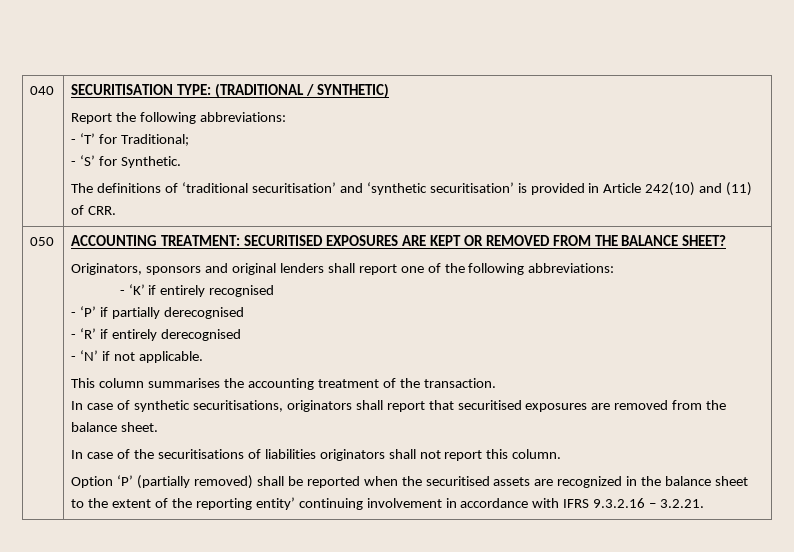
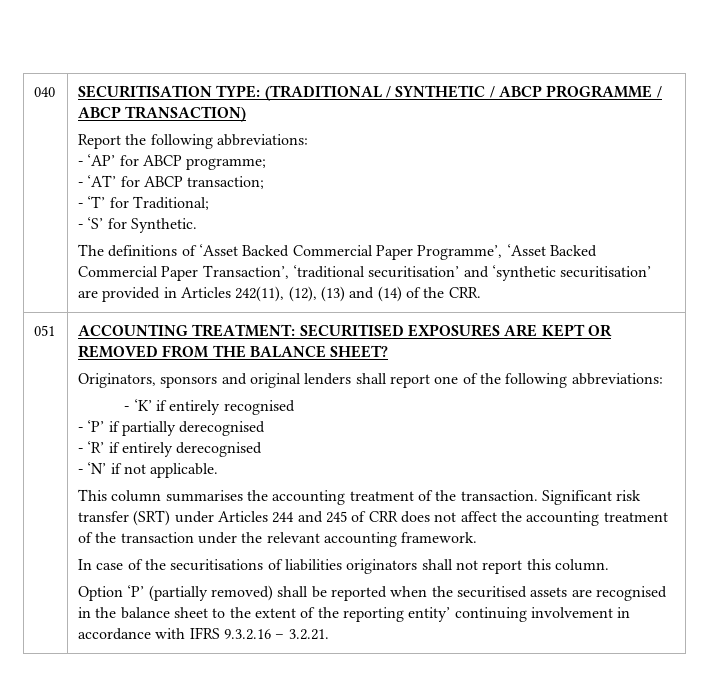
- SECURITISATION TYPE: (TRADITIONAL / SYNTHETIC)
+ SECURITISATION TYPE: (TRADITIONAL / SYNTHETIC / ABCP PROGRAMME / ABCP TRANSACTION)
  Report the following abbreviations:
+ - ‘AP’ for ABCP programme;
+ - ‘AT’ for ABCP transaction;
- The definitions of ‘traditional securitisation’ and ‘synthetic securitisation’ is provided in Article 242(10) and (11) of CRR.
+ The definitions of ‘Asset Backed Commercial Paper Programme’, ‘Asset Backed Commercial Paper Transaction’, ‘traditional securitisation’ and ‘synthetic securitisation’ are provided in Articles 242(11), (12), (13) and (14) of the CRR.
- 050
+ 051
- This column summarises the accounting treatment of the transaction.
- In case of synthetic securitisations, originators shall report that securitised exposures are removed from the balance sheet.
+ This column summarises the accounting treatment of the transaction. Significant risk transfer (SRT) under Articles 244 and 245 of CRR does not affect the accounting treatment of the transaction under the relevant accounting framework.
- Option ‘P’ (partially removed) shall be reported when the securitised assets are recognized in the balance sheet to the extent of the reporting entity’ continuing involvement in accordance with IFRS 9.3.2.16 – 3.2.21.
+ Option ‘P’ (partially removed) shall be reported when the securitised assets are recognised in the balance sheet to the extent of the reporting entity’ continuing involvement in accordance with IFRS 9.3.2.16 – 3.2.21.

